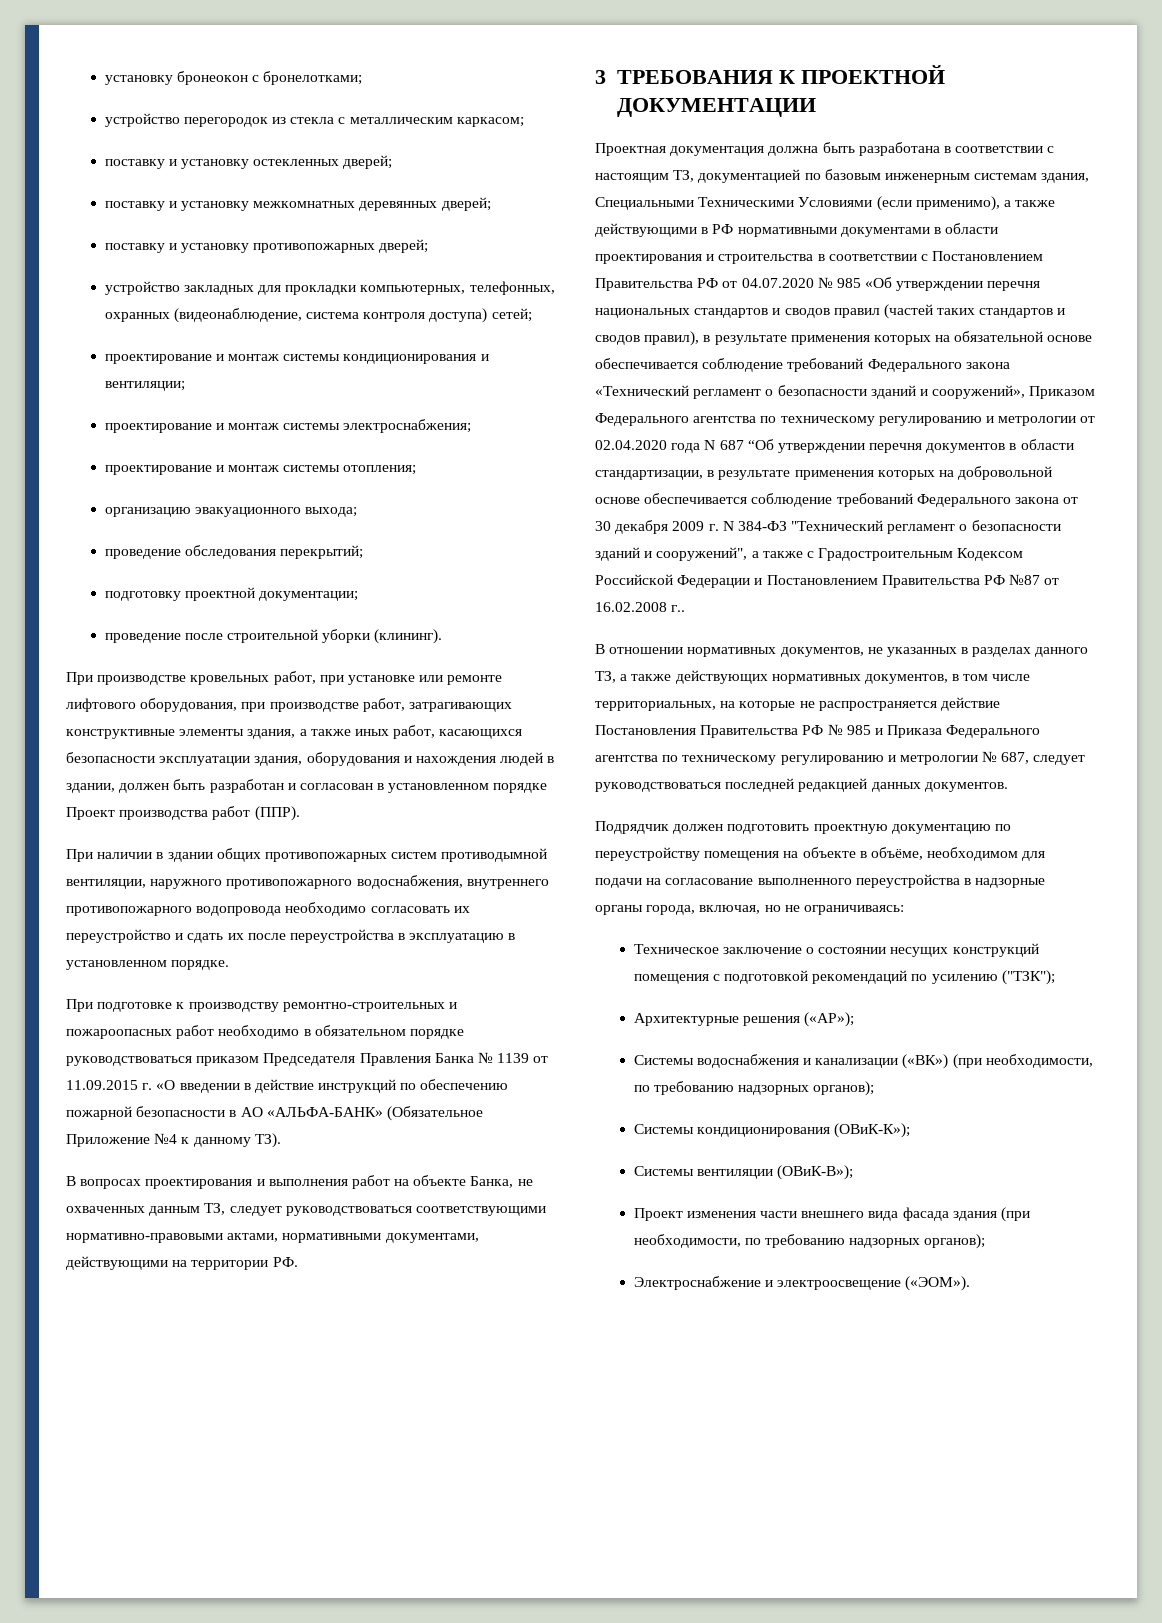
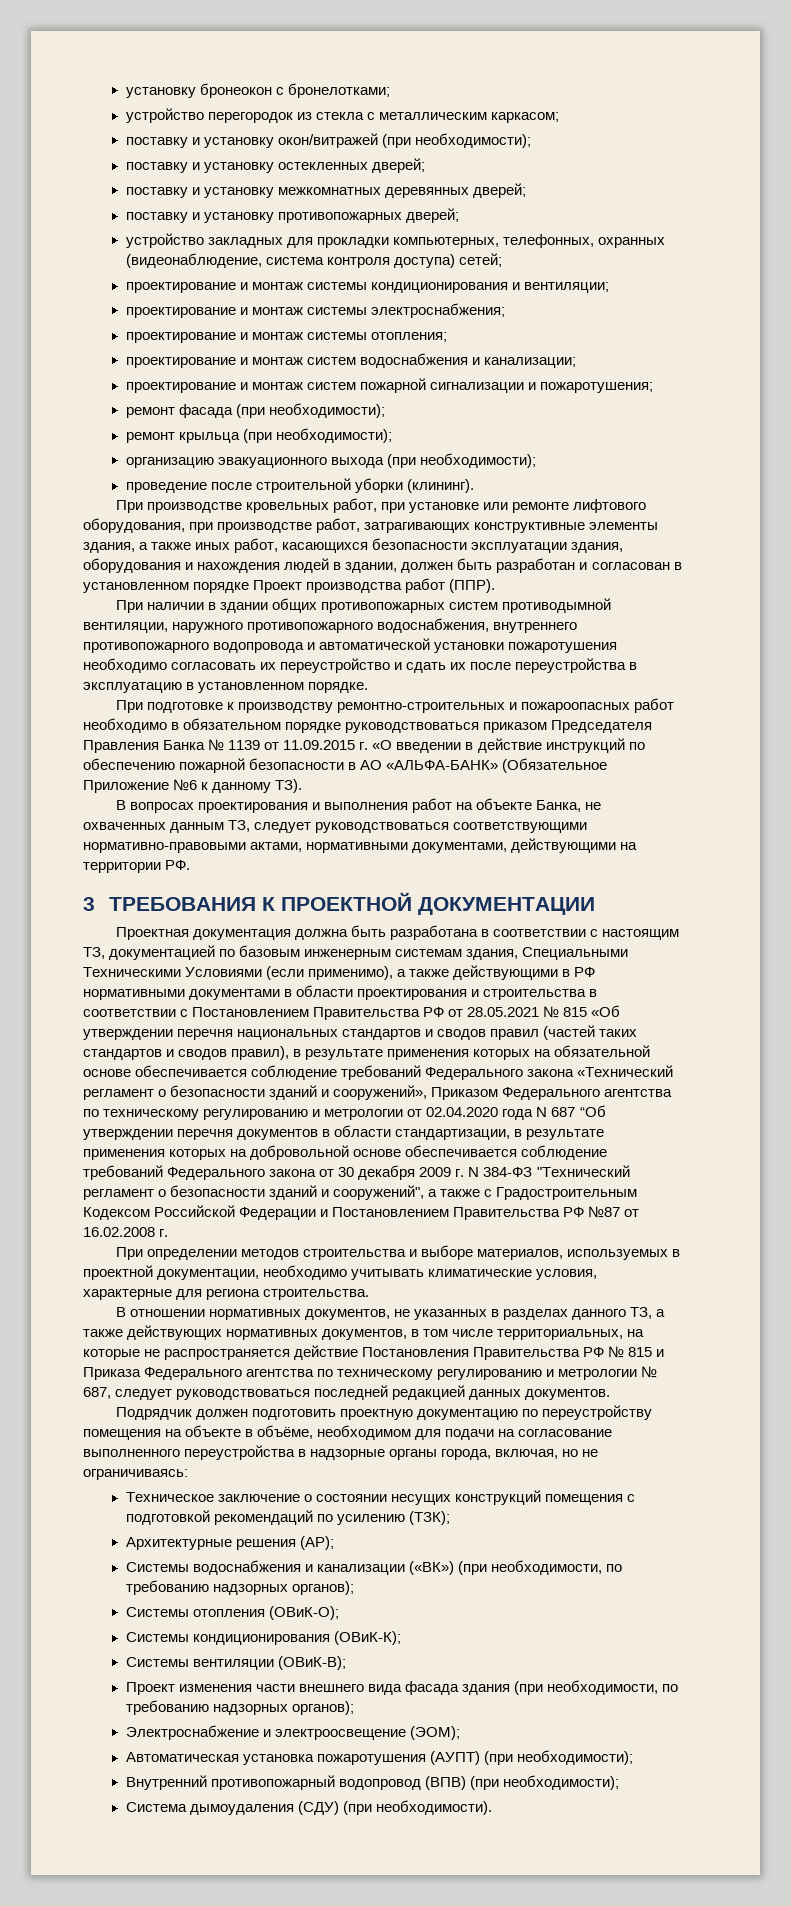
+ поставку и установку окон/витражей (при необходимости);
- организацию эвакуационного выхода;
- проведение обследования перекрытий;
- подготовку проектной документации;
+ проектирование и монтаж систем водоснабжения и канализации;
+ проектирование и монтаж систем пожарной сигнализации и пожаротушения;
+ ремонт фасада (при необходимости);
+ ремонт крыльца (при необходимости);
+ организацию эвакуационного выхода (при необходимости);
- При наличии в здании общих противопожарных систем противодымной вентиляции, наружного противопожарного водоснабжения, внутреннего противопожарного водопровода необходимо согласовать их переустройство и сдать их после переустройства в эксплуатацию в установленном порядке.
+ При наличии в здании общих противопожарных систем противодымной вентиляции, наружного противопожарного водоснабжения, внутреннего противопожарного водопровода и автоматической установки пожаротушения необходимо согласовать их переустройство и сдать их после переустройства в эксплуатацию в установленном порядке.
- При подготовке к производству ремонтно-строительных и пожароопасных работ необходимо в обязательном порядке руководствоваться приказом Председателя Правления Банка № 1139 от 11.09.2015 г. «О введении в действие инструкций по обеспечению пожарной безопасности в АО «АЛЬФА-БАНК» (Обязательное Приложение №4 к данному ТЗ).
+ При подготовке к производству ремонтно-строительных и пожароопасных работ необходимо в обязательном порядке руководствоваться приказом Председателя Правления Банка № 1139 от 11.09.2015 г. «О введении в действие инструкций по обеспечению пожарной безопасности в АО «АЛЬФА-БАНК» (Обязательное Приложение №6 к данному ТЗ).
- Проектная документация должна быть разработана в соответствии с настоящим ТЗ, документацией по базовым инженерным системам здания, Специальными Техническими Условиями (если применимо), а также действующими в РФ нормативными документами в области проектирования и строительства в соответствии с Постановлением Правительства РФ от 04.07.2020 № 985 «Об утверждении перечня национальных стандартов и сводов правил (частей таких стандартов и сводов правил), в результате применения которых на обязательной основе обеспечивается соблюдение требований Федерального закона «Технический регламент о безопасности зданий и сооружений», Приказом Федерального агентства по техническому регулированию и метрологии от 02.04.2020 года N 687 “Об утверждении перечня документов в области стандартизации, в результате применения которых на добровольной основе обеспечивается соблюдение требований Федерального закона от 30 декабря 2009 г. N 384-ФЗ "Технический регламент о безопасности зданий и сооружений", а также с Градостроительным Кодексом Российской Федерации и Постановлением Правительства РФ №87 от 16.02.2008 г..
+ Проектная документация должна быть разработана в соответствии с настоящим ТЗ, документацией по базовым инженерным системам здания, Специальными Техническими Условиями (если применимо), а также действующими в РФ нормативными документами в области проектирования и строительства в соответствии с Постановлением Правительства РФ от 28.05.2021 № 815 «Об утверждении перечня национальных стандартов и сводов правил (частей таких стандартов и сводов правил), в результате применения которых на обязательной основе обеспечивается соблюдение требований Федерального закона «Технический регламент о безопасности зданий и сооружений», Приказом Федерального агентства по техническому регулированию и метрологии от 02.04.2020 года N 687 “Об утверждении перечня документов в области стандартизации, в результате применения которых на добровольной основе обеспечивается соблюдение требований Федерального закона от 30 декабря 2009 г. N 384-ФЗ "Технический регламент о безопасности зданий и сооружений", а также с Градостроительным Кодексом Российской Федерации и Постановлением Правительства РФ №87 от 16.02.2008 г.
+ При определении методов строительства и выборе материалов, используемых в проектной документации, необходимо учитывать климатические условия, характерные для региона строительства.
- В отношении нормативных документов, не указанных в разделах данного ТЗ, а также действующих нормативных документов, в том числе территориальных, на которые не распространяется действие Постановления Правительства РФ № 985 и Приказа Федерального агентства по техническому регулированию и метрологии № 687, следует руководствоваться последней редакцией данных документов.
+ В отношении нормативных документов, не указанных в разделах данного ТЗ, а также действующих нормативных документов, в том числе территориальных, на которые не распространяется действие Постановления Правительства РФ № 815 и Приказа Федерального агентства по техническому регулированию и метрологии № 687, следует руководствоваться последней редакцией данных документов.
- Техническое заключение о состоянии несущих конструкций помещения с подготовкой рекомендаций по усилению ("ТЗК");
+ Техническое заключение о состоянии несущих конструкций помещения с подготовкой рекомендаций по усилению (ТЗК);
- Архитектурные решения («АР»);
+ Архитектурные решения (АР);
+ Системы отопления (ОВиК-О);
- Системы кондиционирования (ОВиК-К»);
+ Системы кондиционирования (ОВиК-К);
- Системы вентиляции (ОВиК-В»);
+ Системы вентиляции (ОВиК-В);
- Электроснабжение и электроосвещение («ЭОМ»).
+ Электроснабжение и электроосвещение (ЭОМ);
+ Автоматическая установка пожаротушения (АУПТ) (при необходимости);
+ Внутренний противопожарный водопровод (ВПВ) (при необходимости);
+ Система дымоудаления (СДУ) (при необходимости).

